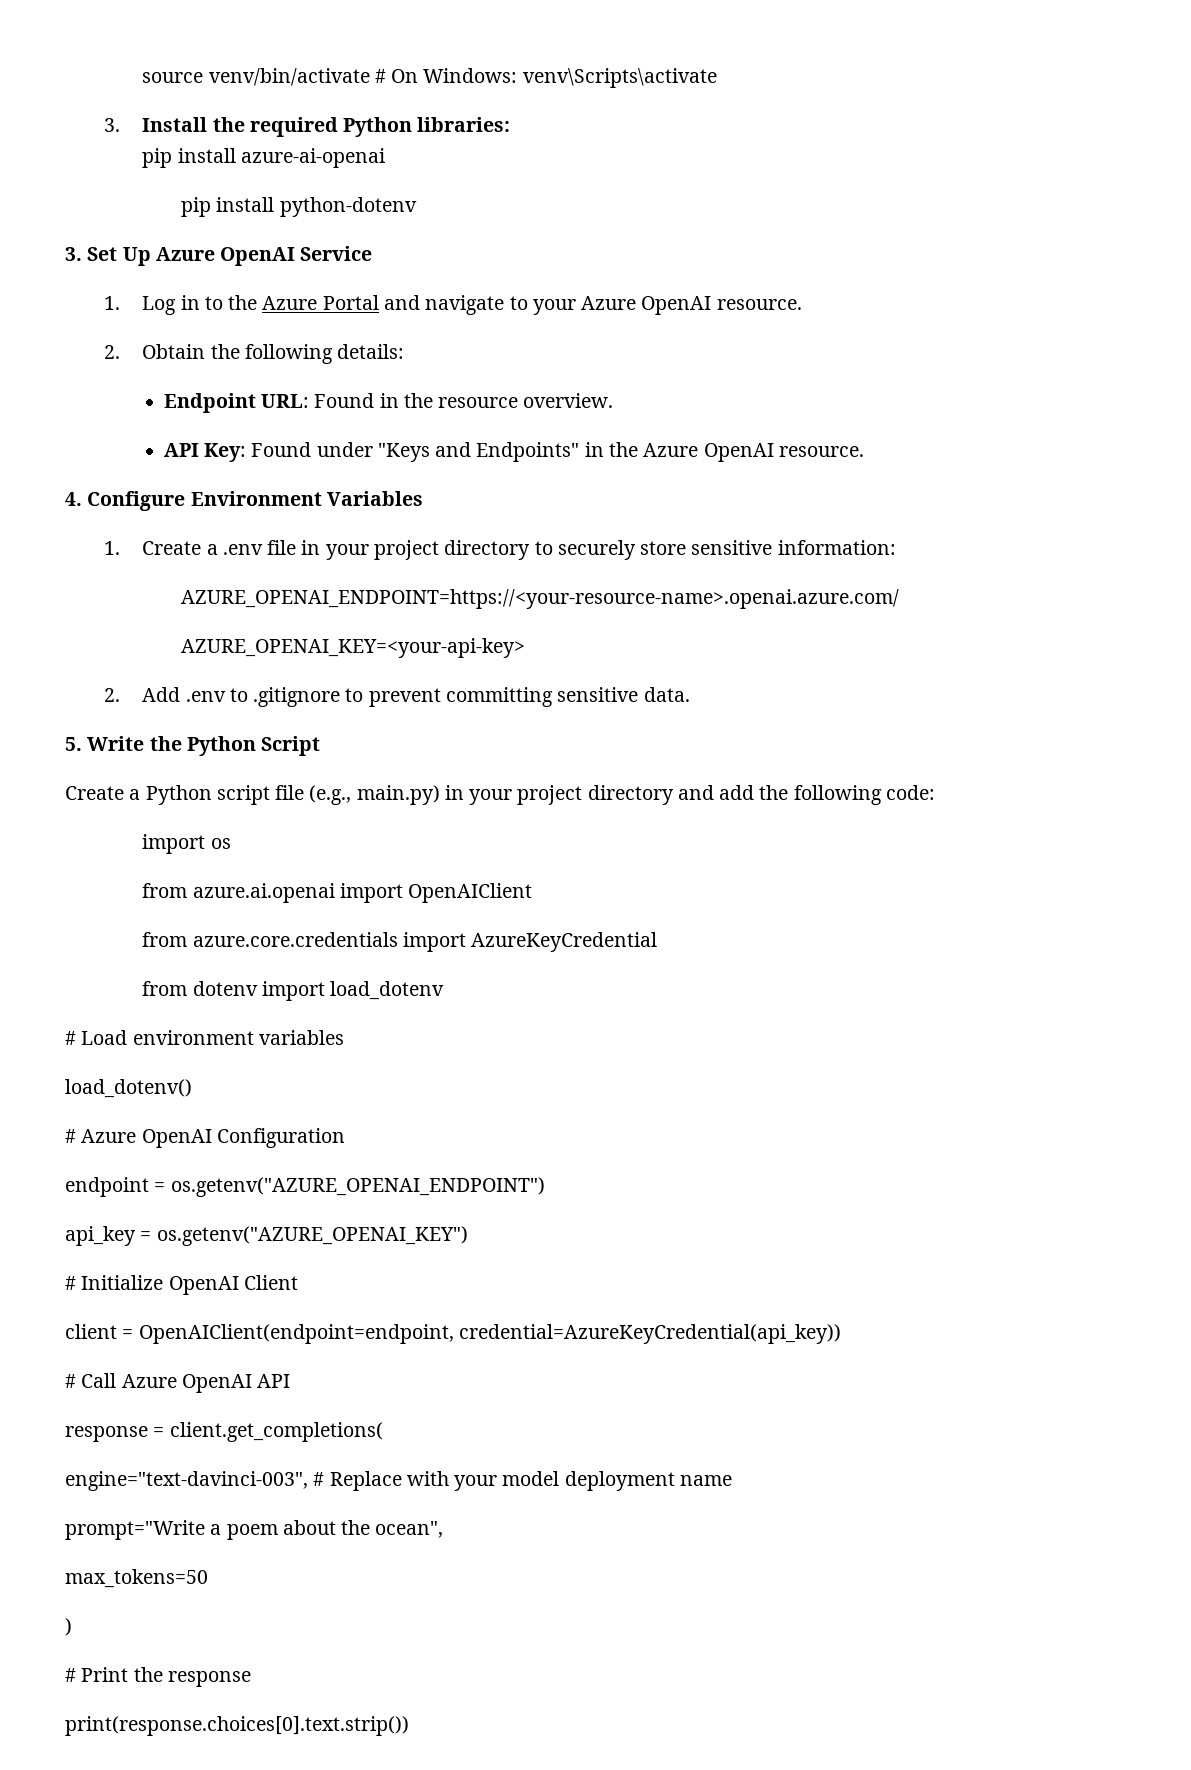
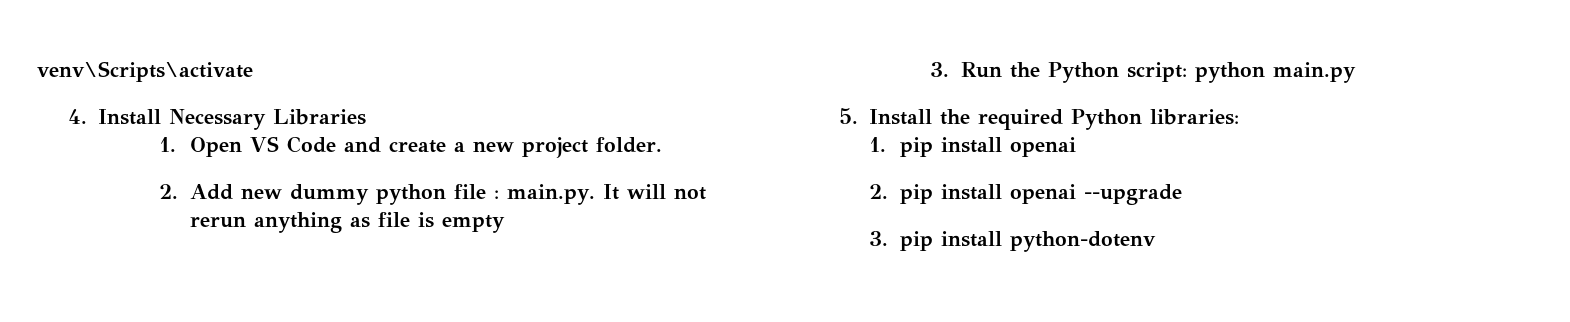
- source venv/bin/activate # On Windows: venv\Scripts\activate
- 3. Install the required Python libraries:
+ venv\Scripts\activate
+ 4. Install Necessary Libraries
+ 1. Open VS Code and create a new project folder.
+ 2. Add new dummy python file : main.py. It will not rerun anything as file is empty
+ 3. Run the Python script: python main.py
+ 5. Install the required Python libraries:
- pip install azure-ai-openai
- pip install python-dotenv
- 3. Set Up Azure OpenAI Service
- 1. Log in to the Azure Portal and navigate to your Azure OpenAI resource.
- 2. Obtain the following details:
- Endpoint URL: Found in the resource overview.
- API Key: Found under "Keys and Endpoints" in the Azure OpenAI resource.
- 4. Configure Environment Variables
- 1. Create a .env file in your project directory to securely store sensitive information:
- AZURE_OPENAI_ENDPOINT=https://<your-resource-name>.openai.azure.com/
- AZURE_OPENAI_KEY=<your-api-key>
- 2. Add .env to .gitignore to prevent committing sensitive data.
- 5. Write the Python Script
- Create a Python script file (e.g., main.py) in your project directory and add the following code:
- import os
- from azure.ai.openai import OpenAIClient
- from azure.core.credentials import AzureKeyCredential
- from dotenv import load_dotenv
- # Load environment variables
- load_dotenv()
- # Azure OpenAI Configuration
- endpoint = os.getenv("AZURE_OPENAI_ENDPOINT")
- api_key = os.getenv("AZURE_OPENAI_KEY")
- # Initialize OpenAI Client
- client = OpenAIClient(endpoint=endpoint, credential=AzureKeyCredential(api_key))
- # Call Azure OpenAI API
- response = client.get_completions(
- engine="text-davinci-003", # Replace with your model deployment name
- prompt="Write a poem about the ocean",
- max_tokens=50
- )
- # Print the response
- print(response.choices[0].text.strip())
+ 1. pip install openai
+ 2. pip install openai --upgrade
+ 3. pip install python-dotenv

